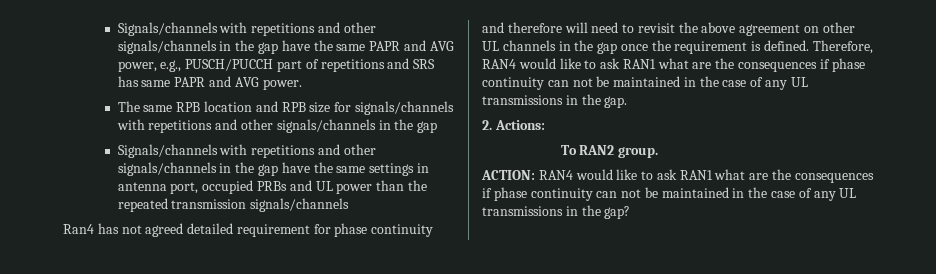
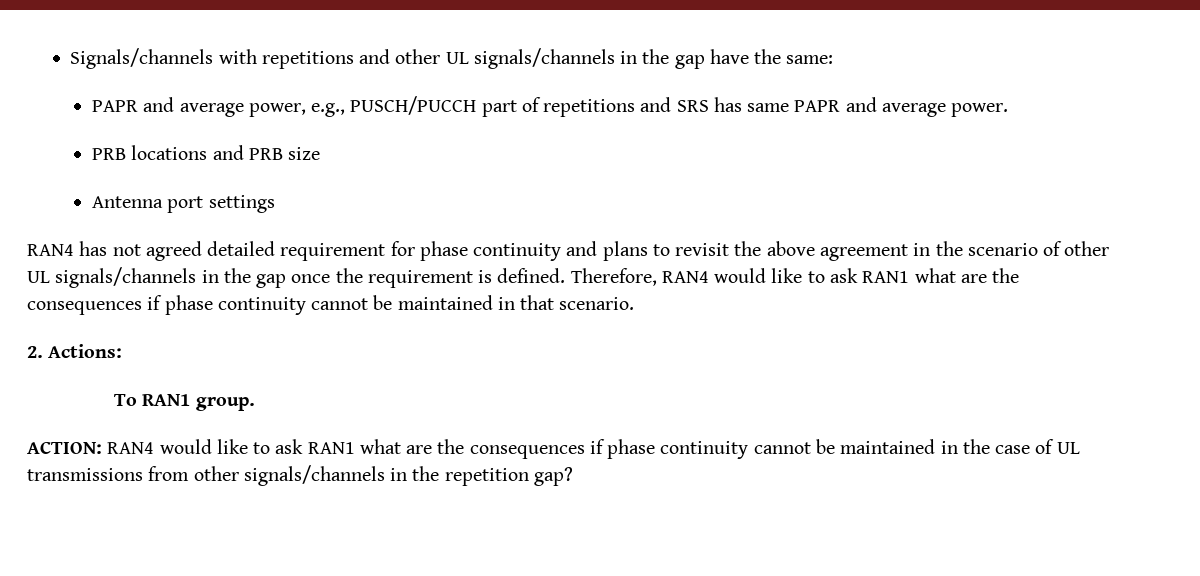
- Signals/channels with repetitions and other signals/channels in the gap have the same PAPR and AVG power, e.g., PUSCH/PUCCH part of repetitions and SRS has same PAPR and AVG power.
+ Signals/channels with repetitions and other UL signals/channels in the gap have the same:
+ PAPR and average power, e.g., PUSCH/PUCCH part of repetitions and SRS has same PAPR and average power.
- The same RPB location and RPB size for signals/channels with repetitions and other signals/channels in the gap
- Signals/channels with repetitions and other signals/channels in the gap have the same settings in antenna port, occupied PRBs and UL power than the repeated transmission signals/channels
- Ran4 has not agreed detailed requirement for phase continuity and therefore will need to revisit the above agreement on other UL channels in the gap once the requirement is defined.
+ PRB locations and PRB size
+ Antenna port settings
+ RAN4 has not agreed detailed requirement for phase continuity and plans to revisit the above agreement in the scenario of other UL signals/channels in the gap once the requirement is defined.
- Therefore, RAN4 would like to ask RAN1 what are the consequences if phase continuity can not be maintained in the case of any UL transmissions in the gap.
+ Therefore, RAN4 would like to ask RAN1 what are the consequences if phase continuity cannot be maintained in that scenario.
- To RAN2 group.
+ To RAN1 group.
- ACTION: RAN4 would like to ask RAN1 what are the consequences if phase continuity can not be maintained in the case of any UL transmissions in the gap?
+ ACTION: RAN4 would like to ask RAN1 what are the consequences if phase continuity cannot be maintained in the case of UL transmissions from other signals/channels in the repetition gap?

